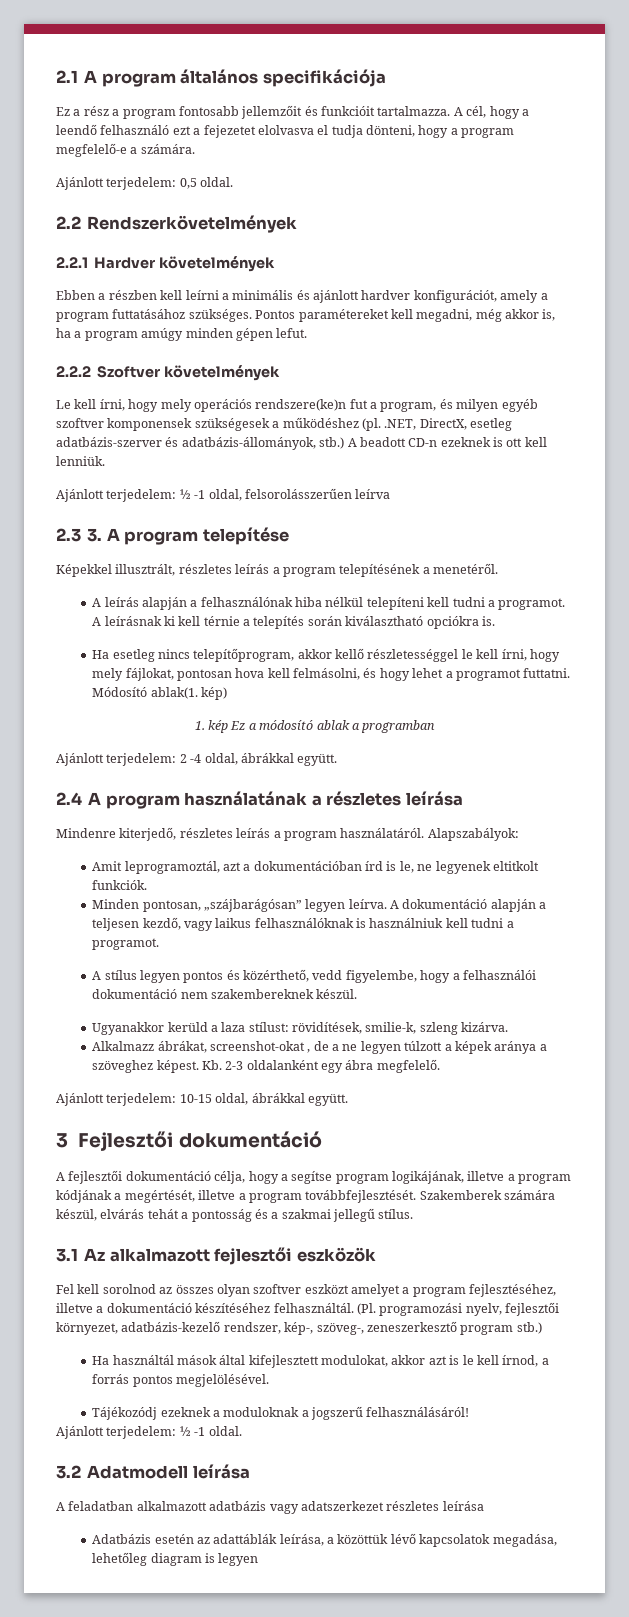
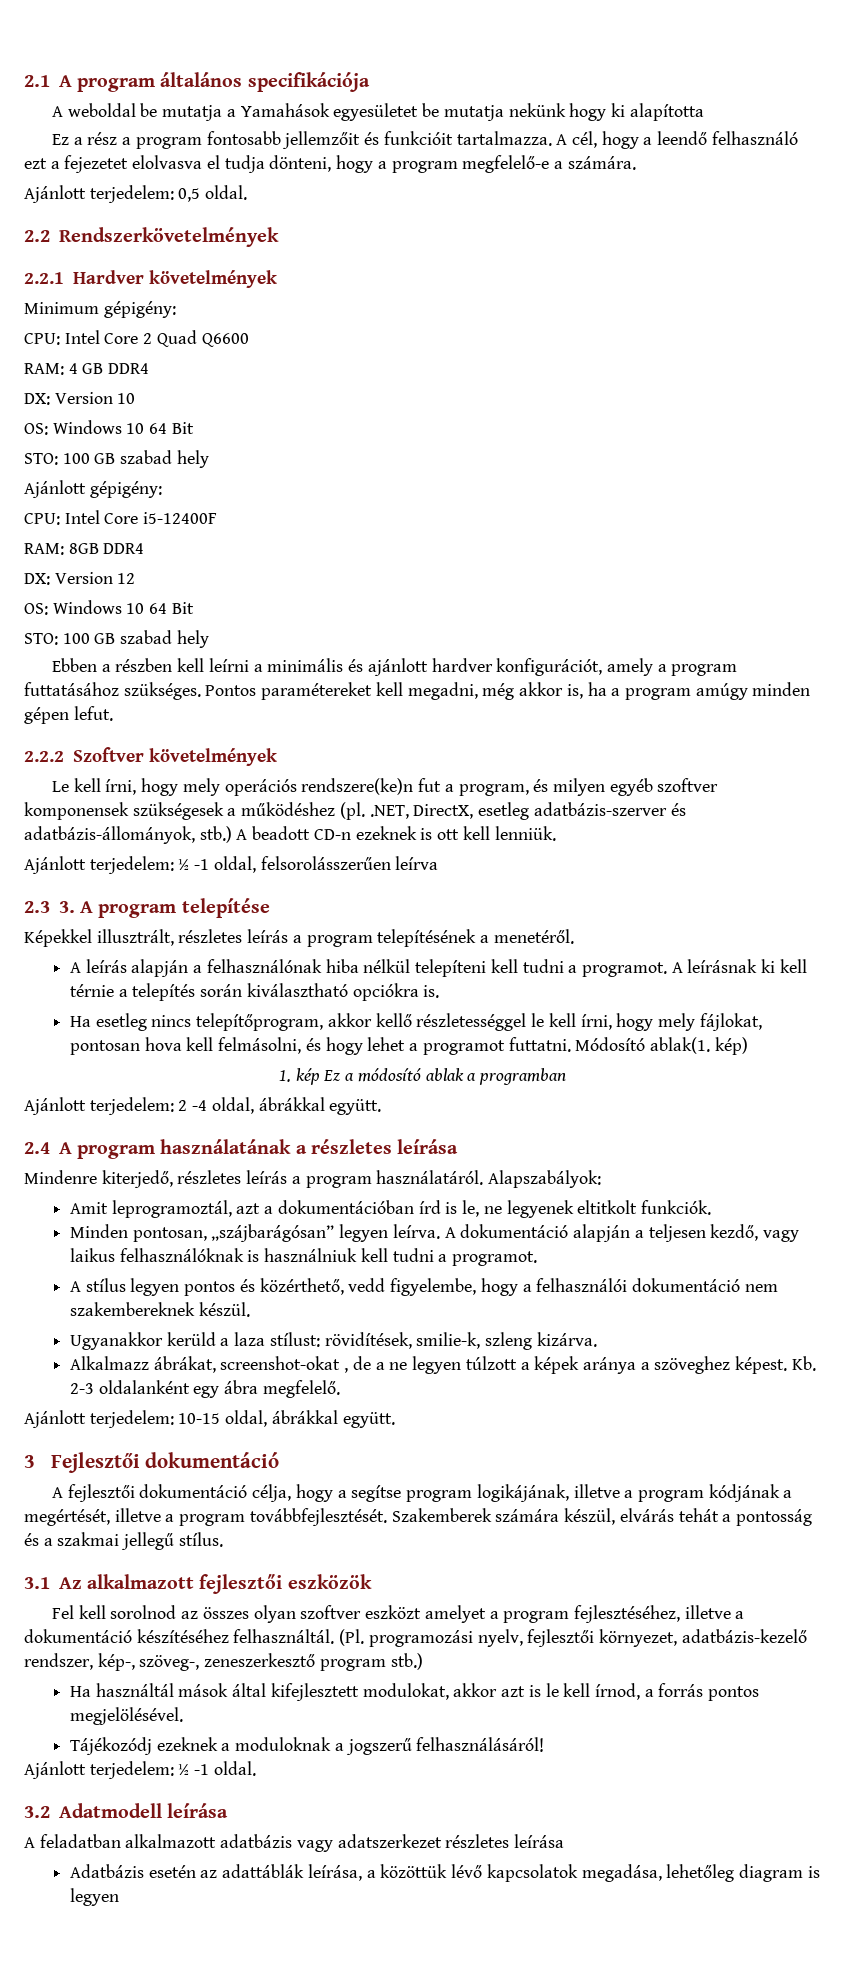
+ A weboldal be mutatja a Yamahások egyesületet be mutatja nekünk hogy ki alapította
+ Minimum gépigény:
+ CPU: Intel Core 2 Quad Q6600
+ RAM: 4 GB DDR4
+ DX: Version 10
+ OS: Windows 10 64 Bit
+ STO: 100 GB szabad hely
+ Ajánlott gépigény:
+ CPU: Intel Core i5-12400F
+ RAM: 8GB DDR4
+ DX: Version 12
+ OS: Windows 10 64 Bit
+ STO: 100 GB szabad hely

